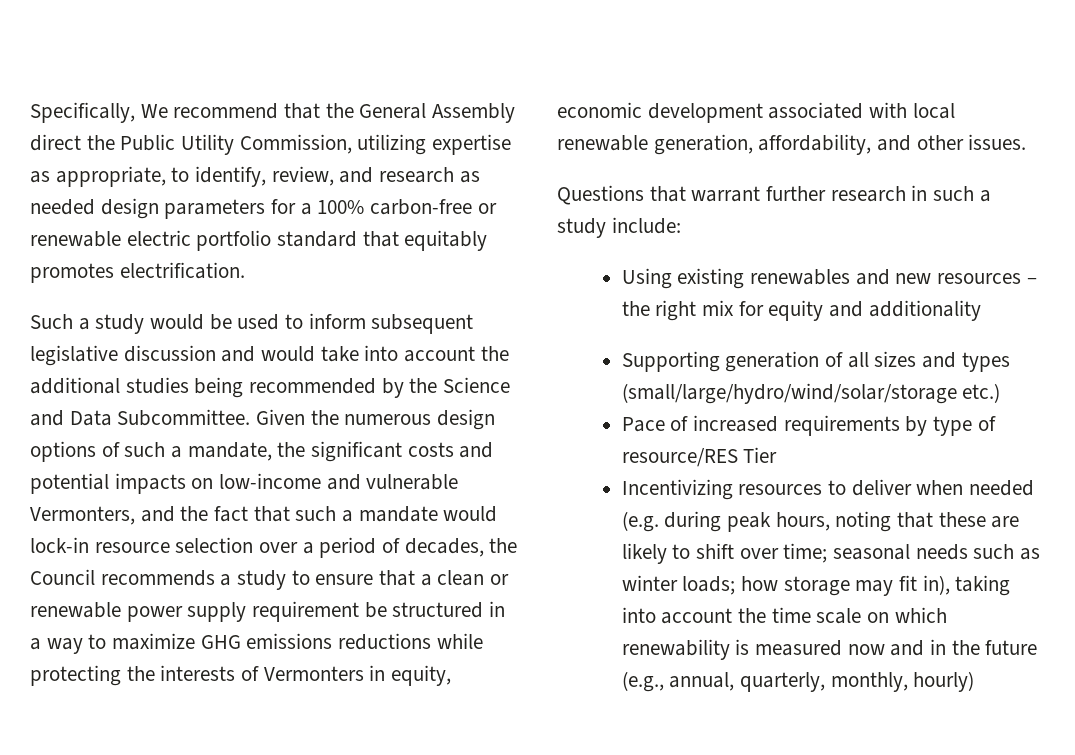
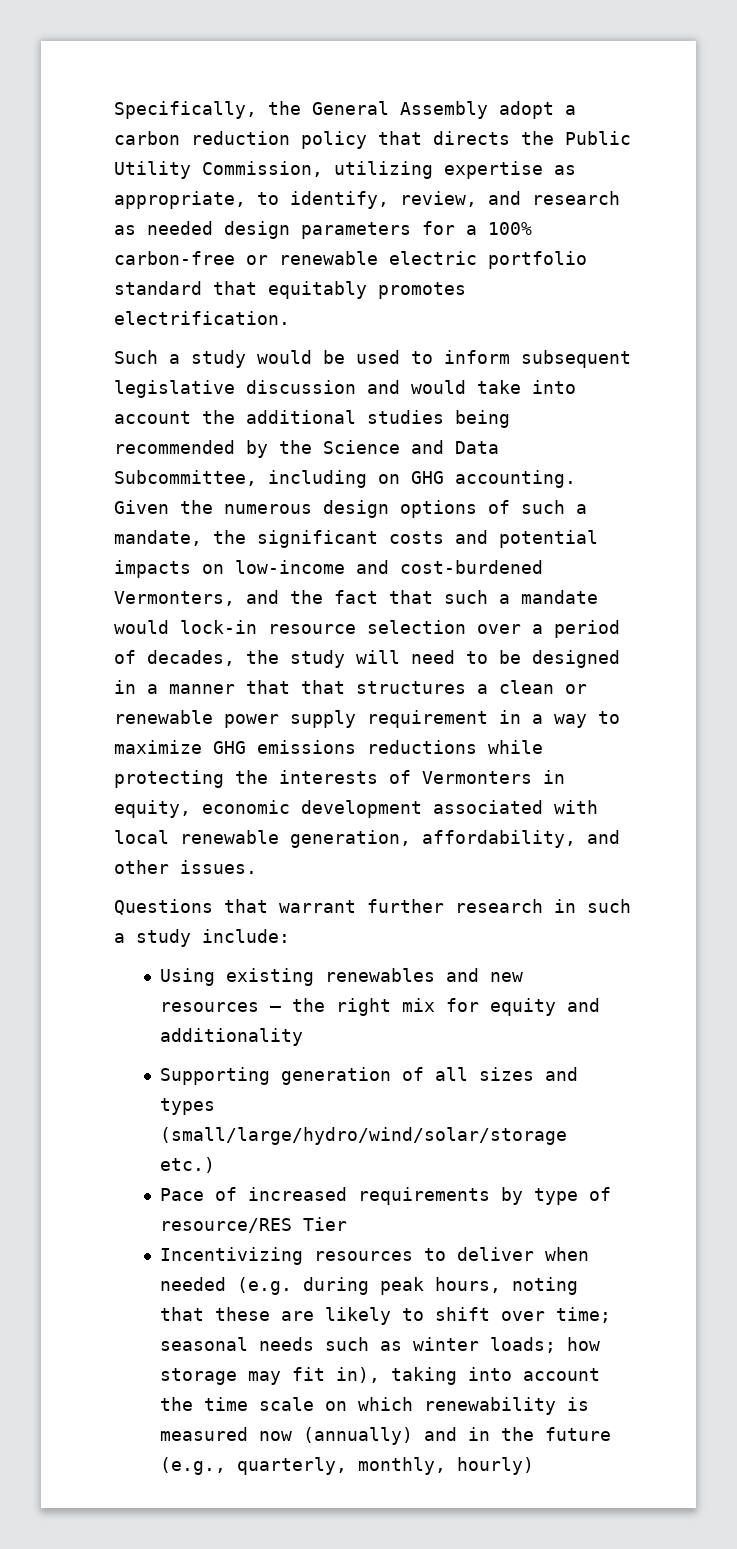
- Specifically, We recommend that the General Assembly direct the Public Utility Commission, utilizing expertise as appropriate, to identify, review, and research as needed design parameters for a 100% carbon-free or renewable electric portfolio standard that equitably promotes electrification.
+ Specifically, the General Assembly adopt a carbon reduction policy that directs the Public Utility Commission, utilizing expertise as appropriate, to identify, review, and research as needed design parameters for a 100% carbon-free or renewable electric portfolio standard that equitably promotes electrification.
- Such a study would be used to inform subsequent legislative discussion and would take into account the additional studies being recommended by the Science and Data Subcommittee.
+ Such a study would be used to inform subsequent legislative discussion and would take into account the additional studies being recommended by the Science and Data Subcommittee, including on GHG accounting.
- Given the numerous design options of such a mandate, the significant costs and potential impacts on low-income and vulnerable Vermonters, and the fact that such a mandate would lock-in resource selection over a period of decades, the Council recommends a study to ensure that a clean or renewable power supply requirement be structured in a way to maximize GHG emissions reductions while protecting the interests of Vermonters in equity, economic development associated with local renewable generation, affordability, and other issues.
+ Given the numerous design options of such a mandate, the significant costs and potential impacts on low-income and cost-burdened Vermonters, and the fact that such a mandate would lock-in resource selection over a period of decades, the study will need to be designed in a manner that that structures a clean or renewable power supply requirement in a way to maximize GHG emissions reductions while protecting the interests of Vermonters in equity, economic development associated with local renewable generation, affordability, and other issues.
- Incentivizing resources to deliver when needed (e.g. during peak hours, noting that these are likely to shift over time; seasonal needs such as winter loads; how storage may fit in), taking into account the time scale on which renewability is measured now and in the future (e.g., annual, quarterly, monthly, hourly)
+ Incentivizing resources to deliver when needed (e.g. during peak hours, noting that these are likely to shift over time; seasonal needs such as winter loads; how storage may fit in), taking into account the time scale on which renewability is measured now (annually) and in the future (e.g., quarterly, monthly, hourly)

